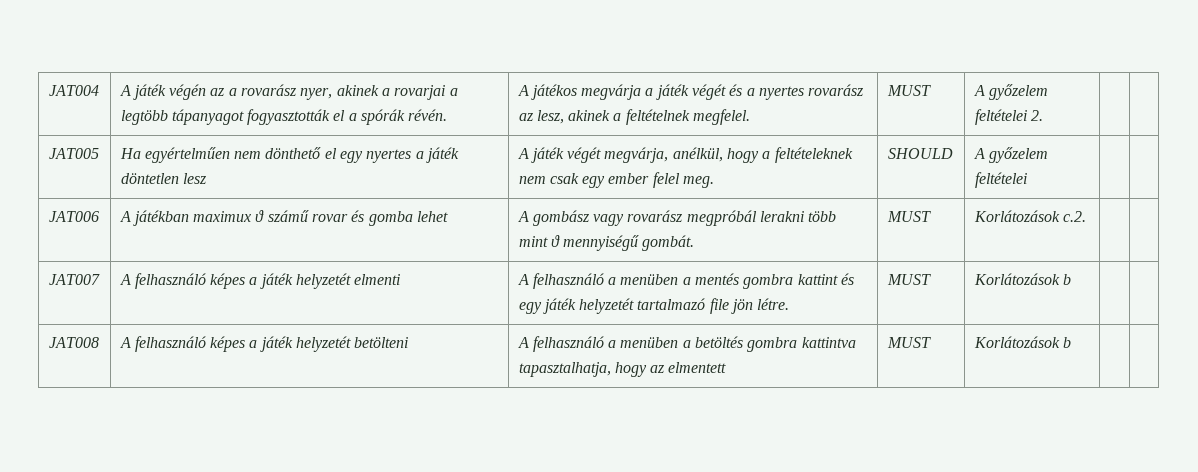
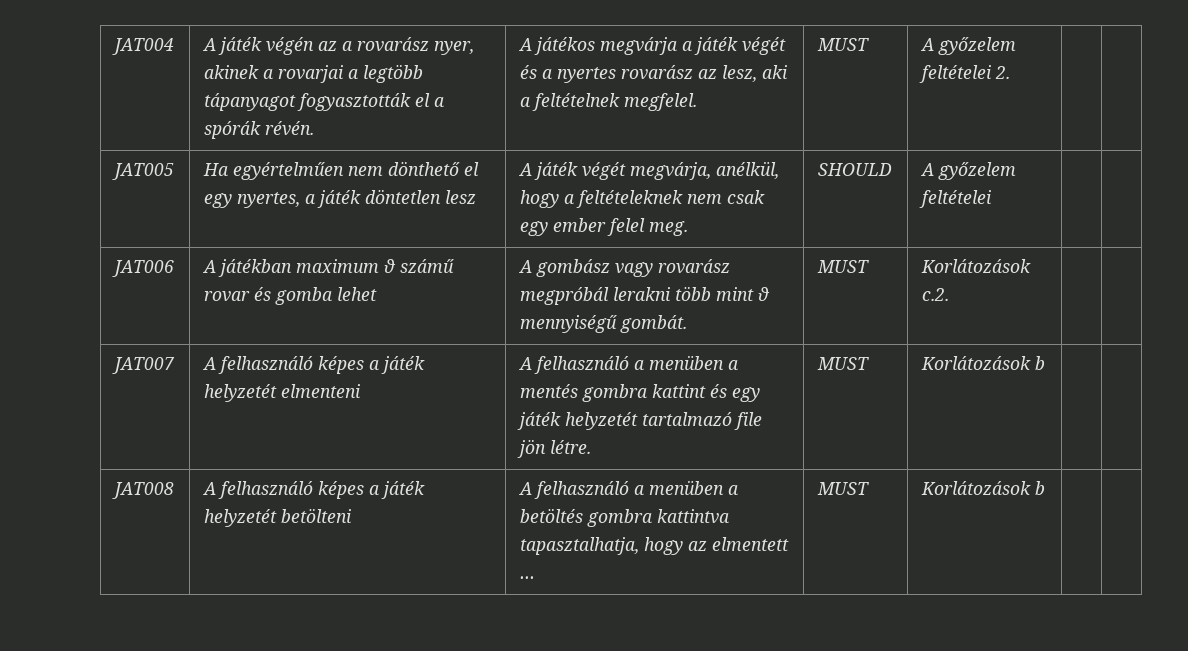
- JAT004 | A játék végén az a rovarász nyer, akinek a rovarjai a legtöbb tápanyagot fogyasztották el a spórák révén. | A játékos megvárja a játék végét és a nyertes rovarász az lesz, akinek a feltételnek megfelel. | MUST | A győzelem feltételei 2. | |
+ JAT004 | A játék végén az a rovarász nyer, akinek a rovarjai a legtöbb tápanyagot fogyasztották el a spórák révén. | A játékos megvárja a játék végét és a nyertes rovarász az lesz, aki a feltételnek megfelel. | MUST | A győzelem feltételei 2. | |
- JAT005 | Ha egyértelműen nem dönthető el egy nyertes a játék döntetlen lesz | A játék végét megvárja, anélkül, hogy a feltételeknek nem csak egy ember felel meg. | SHOULD | A győzelem feltételei | |
+ JAT005 | Ha egyértelműen nem dönthető el egy nyertes, a játék döntetlen lesz | A játék végét megvárja, anélkül, hogy a feltételeknek nem csak egy ember felel meg. | SHOULD | A győzelem feltételei | |
- JAT006 | A játékban maximux ϑ számű rovar és gomba lehet | A gombász vagy rovarász megpróbál lerakni több mint ϑ mennyiségű gombát. | MUST | Korlátozások c.2. | |
+ JAT006 | A játékban maximum ϑ számű rovar és gomba lehet | A gombász vagy rovarász megpróbál lerakni több mint ϑ mennyiségű gombát. | MUST | Korlátozások c.2. | |
- JAT007 | A felhasználó képes a játék helyzetét elmenti | A felhasználó a menüben a mentés gombra kattint és egy játék helyzetét tartalmazó file jön létre. | MUST | Korlátozások b | |
+ JAT007 | A felhasználó képes a játék helyzetét elmenteni | A felhasználó a menüben a mentés gombra kattint és egy játék helyzetét tartalmazó file jön létre. | MUST | Korlátozások b | |
- JAT008 | A felhasználó képes a játék helyzetét betölteni | A felhasználó a menüben a betöltés gombra kattintva tapasztalhatja, hogy az elmentett | MUST | Korlátozások b | |
+ JAT008 | A felhasználó képes a játék helyzetét betölteni | A felhasználó a menüben a betöltés gombra kattintva tapasztalhatja, hogy az elmentett … | MUST | Korlátozások b | |

